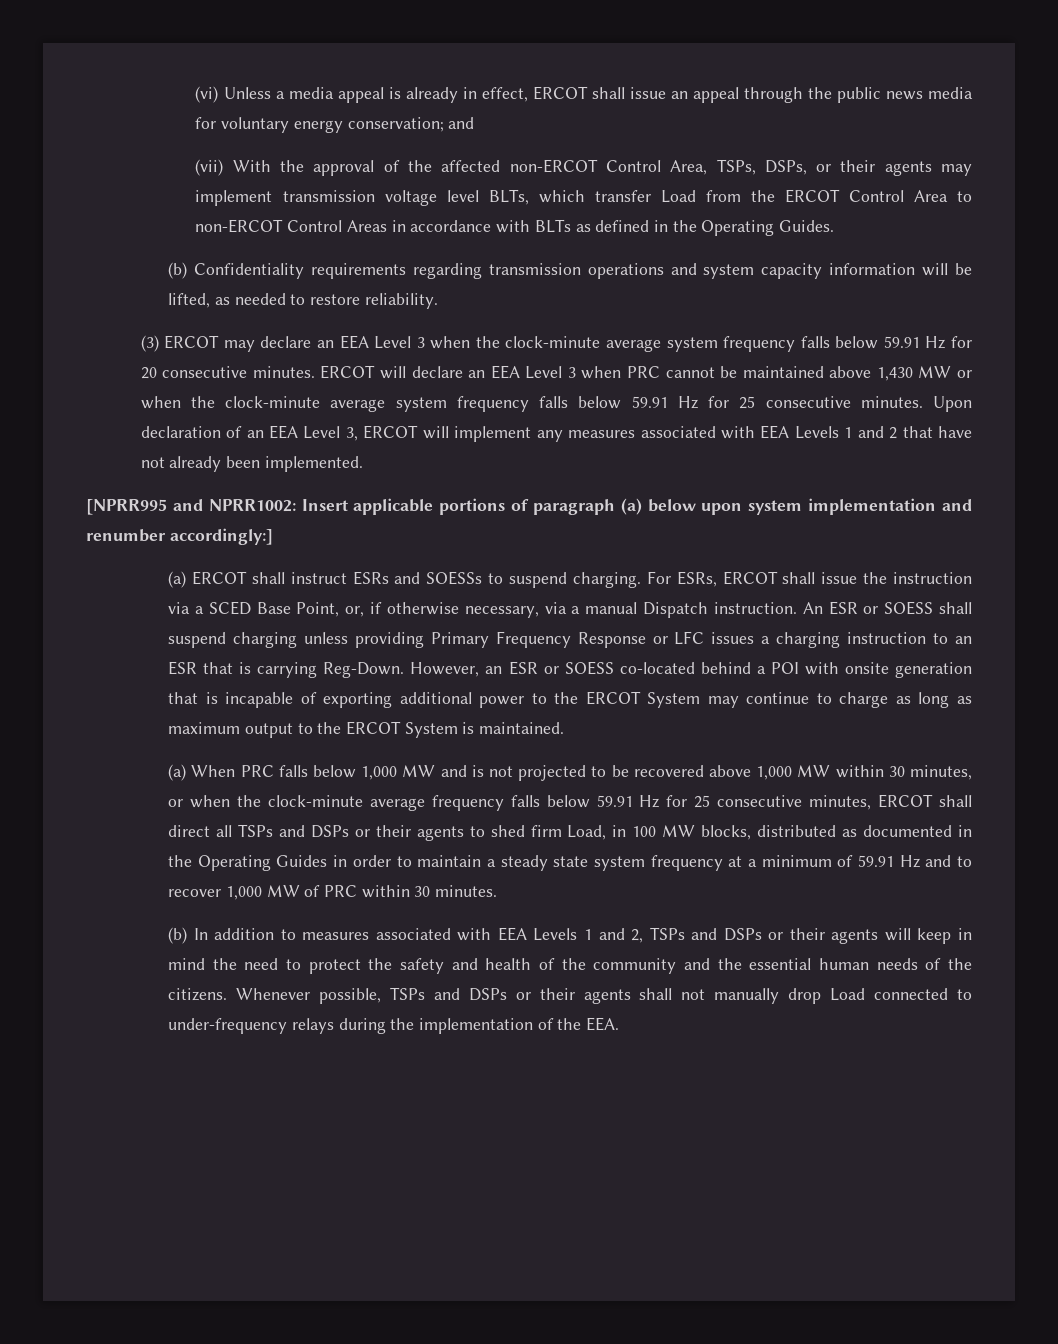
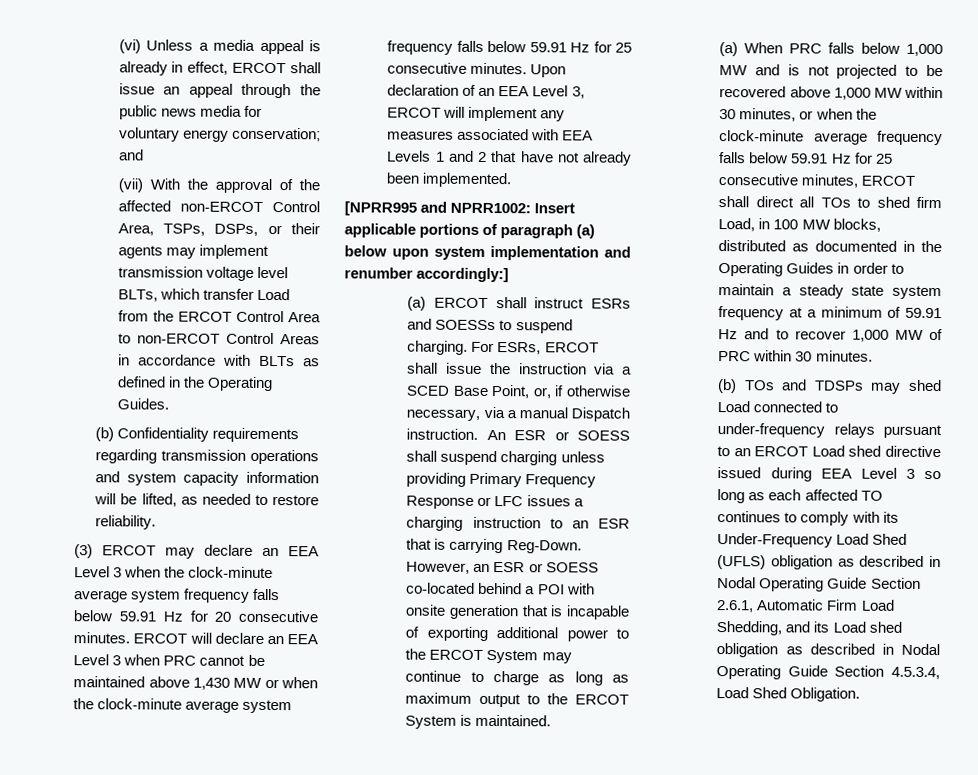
- (a) When PRC falls below 1,000 MW and is not projected to be recovered above 1,000 MW within 30 minutes, or when the clock-minute average frequency falls below 59.91 Hz for 25 consecutive minutes, ERCOT shall direct all TSPs and DSPs or their agents to shed firm Load, in 100 MW blocks, distributed as documented in the Operating Guides in order to maintain a steady state system frequency at a minimum of 59.91 Hz and to recover 1,000 MW of PRC within 30 minutes.
+ (a) When PRC falls below 1,000 MW and is not projected to be recovered above 1,000 MW within 30 minutes, or when the clock-minute average frequency falls below 59.91 Hz for 25 consecutive minutes, ERCOT shall direct all TOs to shed firm Load, in 100 MW blocks, distributed as documented in the Operating Guides in order to maintain a steady state system frequency at a minimum of 59.91 Hz and to recover 1,000 MW of PRC within 30 minutes.
- (b) In addition to measures associated with EEA Levels 1 and 2, TSPs and DSPs or their agents will keep in mind the need to protect the safety and health of the community and the essential human needs of the citizens. Whenever possible, TSPs and DSPs or their agents shall not manually drop Load connected to under-frequency relays during the implementation of the EEA.
+ (b) TOs and TDSPs may shed Load connected to under-frequency relays pursuant to an ERCOT Load shed directive issued during EEA Level 3 so long as each affected TO continues to comply with its Under-Frequency Load Shed (UFLS) obligation as described in Nodal Operating Guide Section 2.6.1, Automatic Firm Load Shedding, and its Load shed obligation as described in Nodal Operating Guide Section 4.5.3.4, Load Shed Obligation.

